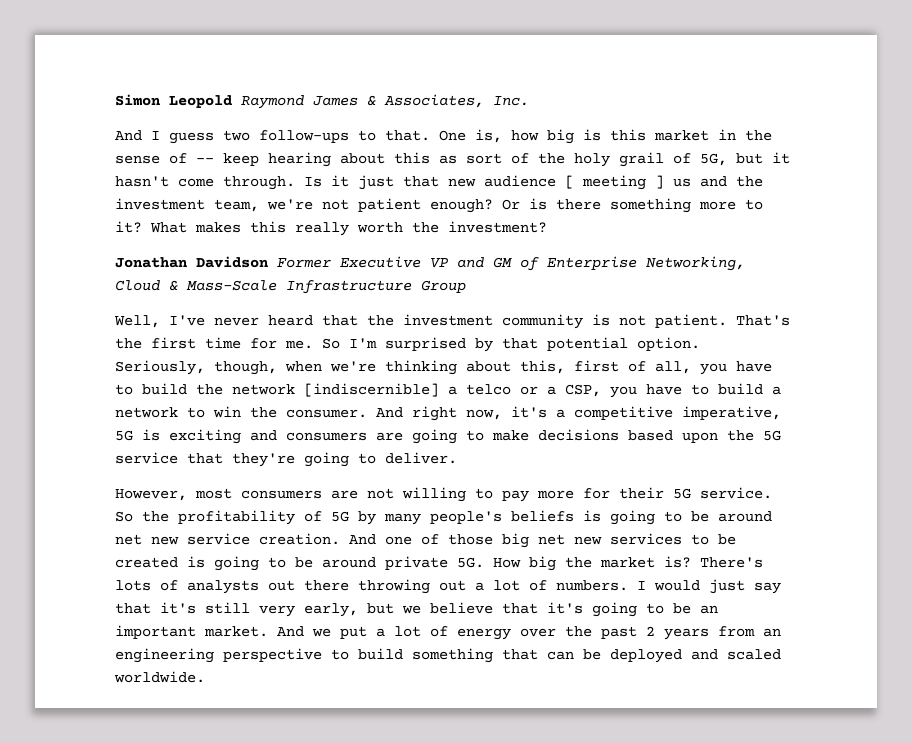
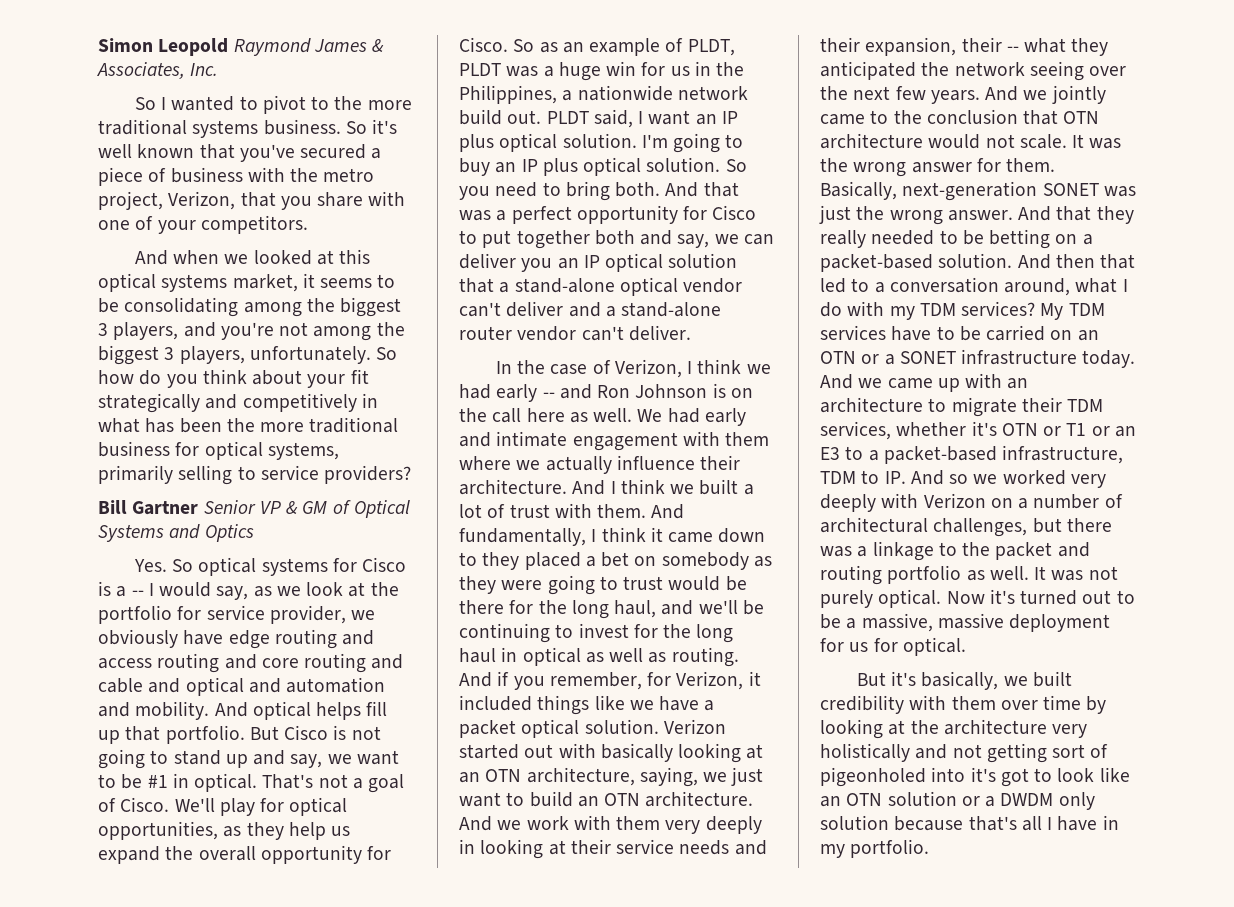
- And I guess two follow-ups to that. One is, how big is this market in the sense of -- keep hearing about this as sort of the holy grail of 5G, but it hasn't come through. Is it just that new audience [ meeting ] us and the investment team, we're not patient enough? Or is there something more to it? What makes this really worth the investment?
- Jonathan Davidson Former Executive VP and GM of Enterprise Networking, Cloud & Mass-Scale Infrastructure Group
- Well, I've never heard that the investment community is not patient. That's the first time for me. So I'm surprised by that potential option. Seriously, though, when we're thinking about this, first of all, you have to build the network [indiscernible] a telco or a CSP, you have to build a network to win the consumer. And right now, it's a competitive imperative, 5G is exciting and consumers are going to make decisions based upon the 5G service that they're going to deliver.
- However, most consumers are not willing to pay more for their 5G service. So the profitability of 5G by many people's beliefs is going to be around net new service creation. And one of those big net new services to be created is going to be around private 5G. How big the market is? There's lots of analysts out there throwing out a lot of numbers. I would just say that it's still very early, but we believe that it's going to be an important market. And we put a lot of energy over the past 2 years from an engineering perspective to build something that can be deployed and scaled worldwide.
+ So I wanted to pivot to the more traditional systems business. So it's well known that you've secured a piece of business with the metro project, Verizon, that you share with one of your competitors.
+ And when we looked at this optical systems market, it seems to be consolidating among the biggest 3 players, and you're not among the biggest 3 players, unfortunately. So how do you think about your fit strategically and competitively in what has been the more traditional business for optical systems, primarily selling to service providers?
+ Bill Gartner Senior VP & GM of Optical Systems and Optics
+ Yes. So optical systems for Cisco is a -- I would say, as we look at the portfolio for service provider, we obviously have edge routing and access routing and core routing and cable and optical and automation and mobility. And optical helps fill up that portfolio. But Cisco is not going to stand up and say, we want to be #1 in optical. That's not a goal of Cisco. We'll play for optical opportunities, as they help us expand the overall opportunity for Cisco. So as an example of PLDT, PLDT was a huge win for us in the Philippines, a nationwide network build out. PLDT said, I want an IP plus optical solution. I'm going to buy an IP plus optical solution. So you need to bring both. And that was a perfect opportunity for Cisco to put together both and say, we can deliver you an IP optical solution that a stand-alone optical vendor can't deliver and a stand-alone router vendor can't deliver.
+ In the case of Verizon, I think we had early -- and Ron Johnson is on the call here as well. We had early and intimate engagement with them where we actually influence their architecture. And I think we built a lot of trust with them. And fundamentally, I think it came down to they placed a bet on somebody as they were going to trust would be there for the long haul, and we'll be continuing to invest for the long haul in optical as well as routing. And if you remember, for Verizon, it included things like we have a packet optical solution. Verizon started out with basically looking at an OTN architecture, saying, we just want to build an OTN architecture. And we work with them very deeply in looking at their service needs and their expansion, their -- what they anticipated the network seeing over the next few years. And we jointly came to the conclusion that OTN architecture would not scale. It was the wrong answer for them. Basically, next-generation SONET was just the wrong answer. And that they really needed to be betting on a packet-based solution. And then that led to a conversation around, what I do with my TDM services? My TDM services have to be carried on an OTN or a SONET infrastructure today. And we came up with an architecture to migrate their TDM services, whether it's OTN or T1 or an E3 to a packet-based infrastructure, TDM to IP. And so we worked very deeply with Verizon on a number of architectural challenges, but there was a linkage to the packet and routing portfolio as well. It was not purely optical. Now it's turned out to be a massive, massive deployment for us for optical.
+ But it's basically, we built credibility with them over time by looking at the architecture very holistically and not getting sort of pigeonholed into it's got to look like an OTN solution or a DWDM only solution because that's all I have in my portfolio.

